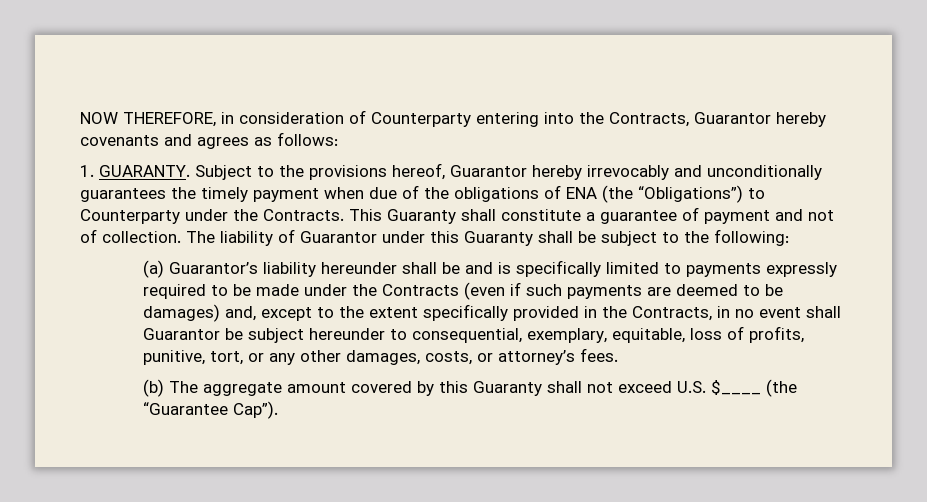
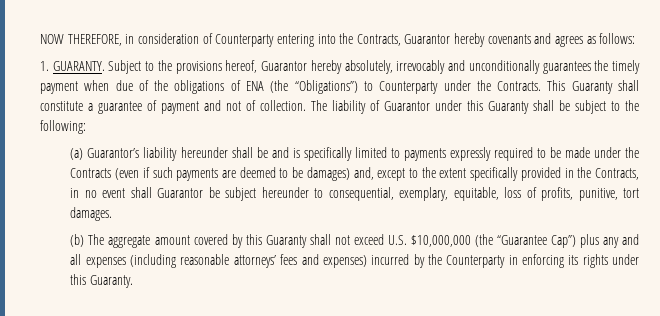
- Subject to the provisions hereof, Guarantor hereby irrevocably and unconditionally guarantees the timely payment when due of the obligations of ENA (the “Obligations”) to Counterparty under the Contracts.
+ Subject to the provisions hereof, Guarantor hereby absolutely, irrevocably and unconditionally guarantees the timely payment when due of the obligations of ENA (the “Obligations”) to Counterparty under the Contracts.
- (a) Guarantor’s liability hereunder shall be and is specifically limited to payments expressly required to be made under the Contracts (even if such payments are deemed to be damages) and, except to the extent specifically provided in the Contracts, in no event shall Guarantor be subject hereunder to consequential, exemplary, equitable, loss of profits, punitive, tort, or any other damages, costs, or attorney’s fees.
+ (a) Guarantor’s liability hereunder shall be and is specifically limited to payments expressly required to be made under the Contracts (even if such payments are deemed to be damages) and, except to the extent specifically provided in the Contracts, in no event shall Guarantor be subject hereunder to consequential, exemplary, equitable, loss of profits, punitive, tort damages.
- (b) The aggregate amount covered by this Guaranty shall not exceed U.S. $____ (the “Guarantee Cap”).
+ (b) The aggregate amount covered by this Guaranty shall not exceed U.S. $10,000,000 (the “Guarantee Cap”) plus any and all expenses (including reasonable attorneys’ fees and expenses) incurred by the Counterparty in enforcing its rights under this Guaranty.

